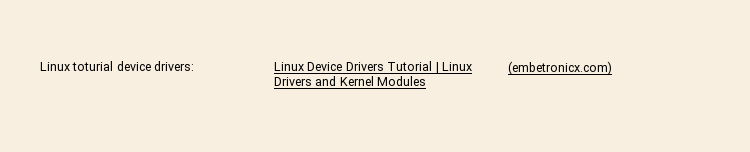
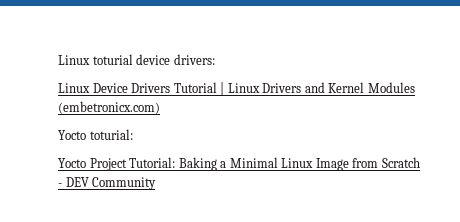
+ Yocto toturial:
+ Yocto Project Tutorial: Baking a Minimal Linux Image from Scratch - DEV Community

